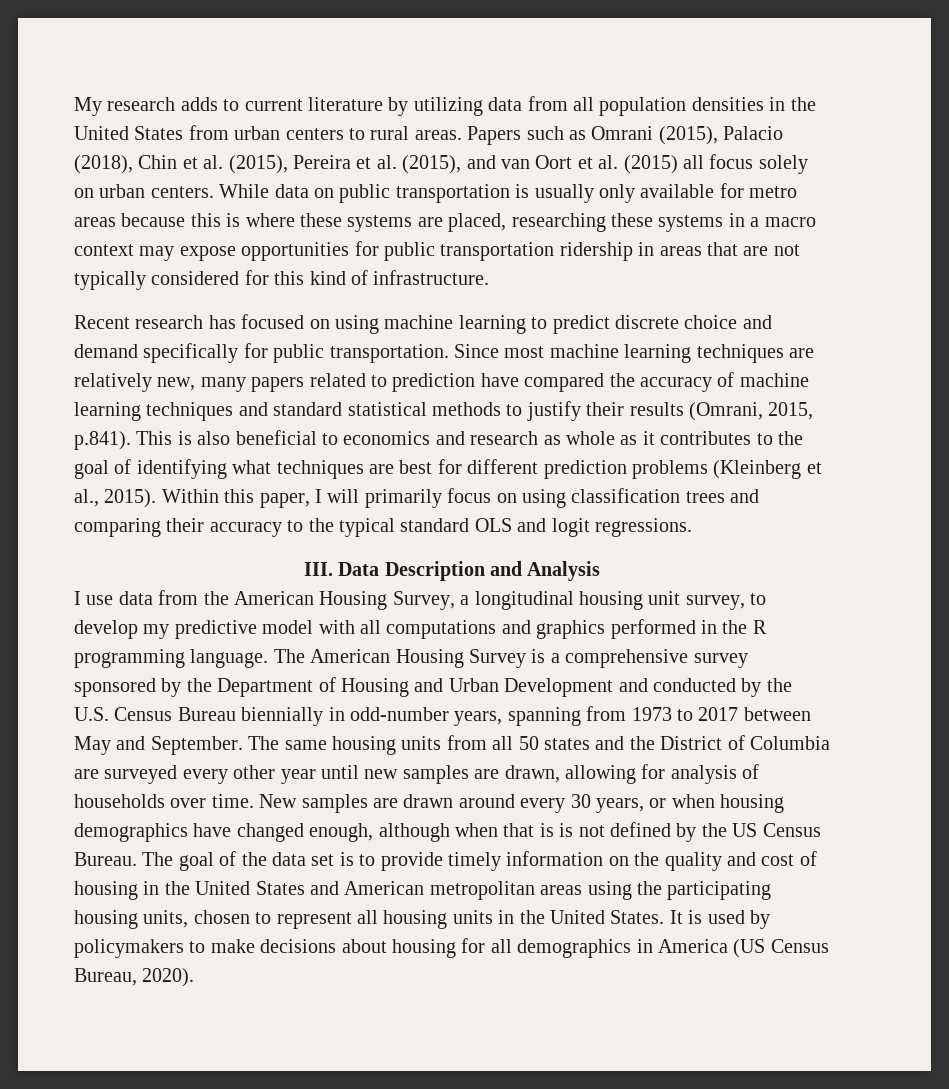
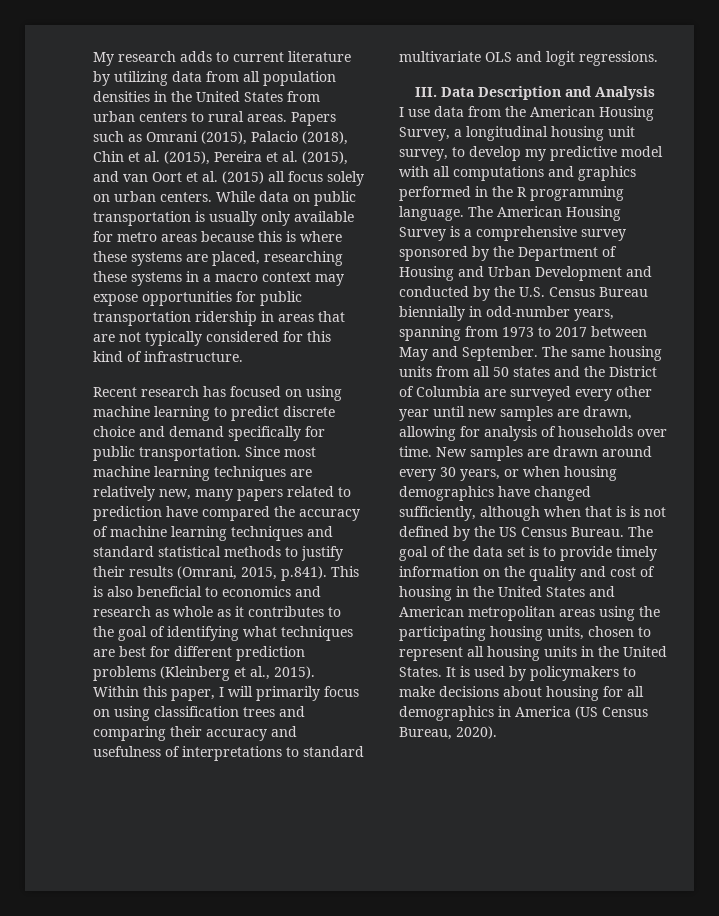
- Within this paper, I will primarily focus on using classification trees and comparing their accuracy to the typical standard OLS and logit regressions.
+ Within this paper, I will primarily focus on using classification trees and comparing their accuracy and usefulness of interpretations to standard multivariate OLS and logit regressions.
- New samples are drawn around every 30 years, or when housing demographics have changed enough, although when that is is not defined by the US Census Bureau.
+ New samples are drawn around every 30 years, or when housing demographics have changed sufficiently, although when that is is not defined by the US Census Bureau.

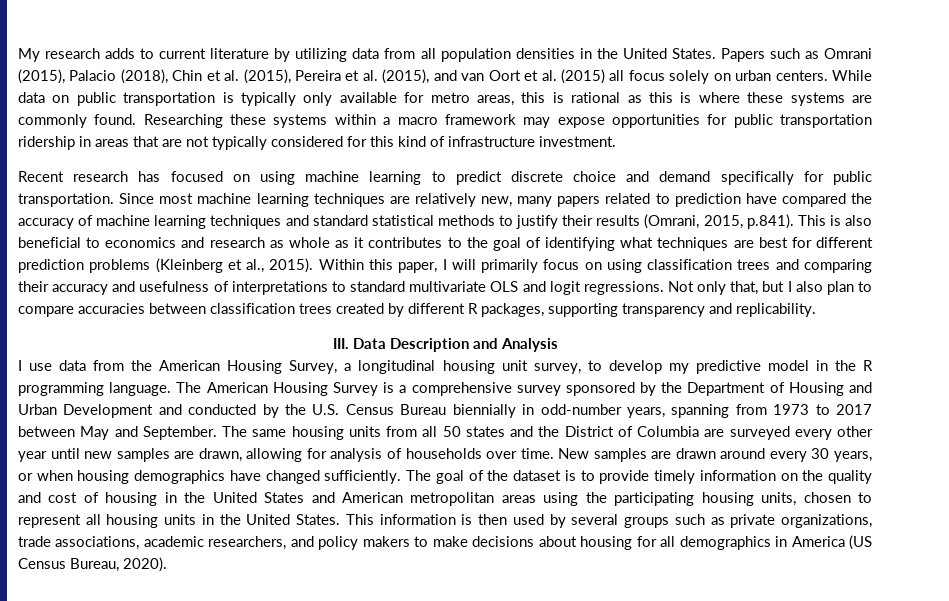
- My research adds to current literature by utilizing data from all population densities in the United States from urban centers to rural areas.
+ My research adds to current literature by utilizing data from all population densities in the United States.
- While data on public transportation is usually only available for metro areas because this is where these systems are placed, researching these systems in a macro context may expose opportunities for public transportation ridership in areas that are not typically considered for this kind of infrastructure.
+ While data on public transportation is typically only available for metro areas, this is rational as this is where these systems are commonly found. Researching these systems within a macro framework may expose opportunities for public transportation ridership in areas that are not typically considered for this kind of infrastructure investment.
+ Not only that, but I also plan to compare accuracies between classification trees created by different R packages, supporting transparency and replicability.
- I use data from the American Housing Survey, a longitudinal housing unit survey, to develop my predictive model with all computations and graphics performed in the R programming language.
+ I use data from the American Housing Survey, a longitudinal housing unit survey, to develop my predictive model in the R programming language.
- New samples are drawn around every 30 years, or when housing demographics have changed sufficiently, although when that is is not defined by the US Census Bureau.
+ New samples are drawn around every 30 years, or when housing demographics have changed sufficiently.
- The goal of the data set is to provide timely information on the quality and cost of housing in the United States and American metropolitan areas using the participating housing units, chosen to represent all housing units in the United States.
+ The goal of the dataset is to provide timely information on the quality and cost of housing in the United States and American metropolitan areas using the participating housing units, chosen to represent all housing units in the United States.
- It is used by policymakers to make decisions about housing for all demographics in America (US Census Bureau, 2020).
+ This information is then used by several groups such as private organizations, trade associations, academic researchers, and policy makers to make decisions about housing for all demographics in America (US Census Bureau, 2020).

